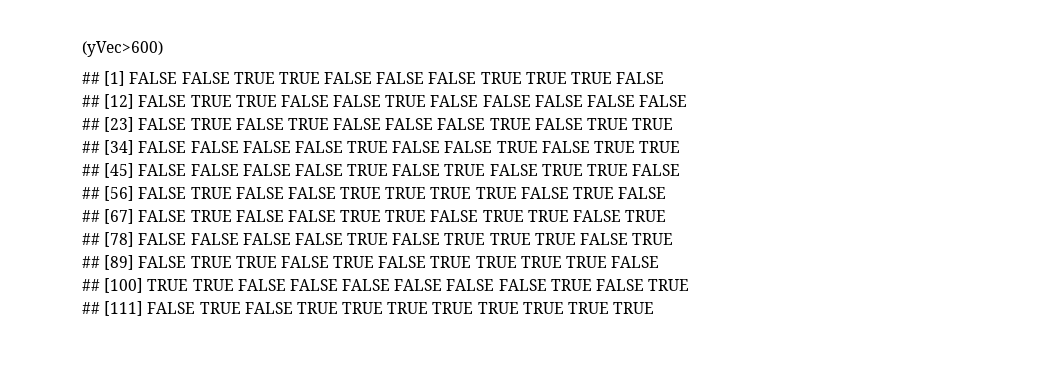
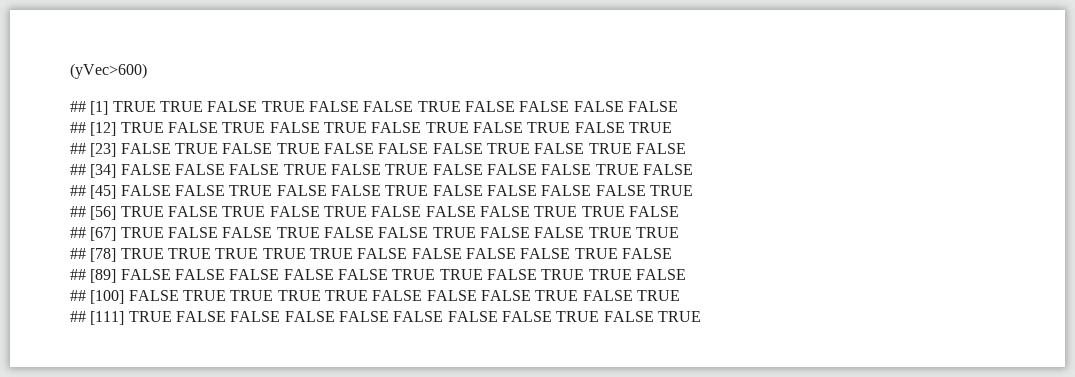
- ## [1] FALSE FALSE TRUE TRUE FALSE FALSE FALSE TRUE TRUE TRUE FALSE
- ## [12] FALSE TRUE TRUE FALSE FALSE TRUE FALSE FALSE FALSE FALSE FALSE
+ ## [1] TRUE TRUE FALSE TRUE FALSE FALSE TRUE FALSE FALSE FALSE FALSE
+ ## [12] TRUE FALSE TRUE FALSE TRUE FALSE TRUE FALSE TRUE FALSE TRUE
- ## [23] FALSE TRUE FALSE TRUE FALSE FALSE FALSE TRUE FALSE TRUE TRUE
+ ## [23] FALSE TRUE FALSE TRUE FALSE FALSE FALSE TRUE FALSE TRUE FALSE
- ## [34] FALSE FALSE FALSE FALSE TRUE FALSE FALSE TRUE FALSE TRUE TRUE
- ## [45] FALSE FALSE FALSE FALSE TRUE FALSE TRUE FALSE TRUE TRUE FALSE
- ## [56] FALSE TRUE FALSE FALSE TRUE TRUE TRUE TRUE FALSE TRUE FALSE
- ## [67] FALSE TRUE FALSE FALSE TRUE TRUE FALSE TRUE TRUE FALSE TRUE
- ## [78] FALSE FALSE FALSE FALSE TRUE FALSE TRUE TRUE TRUE FALSE TRUE
- ## [89] FALSE TRUE TRUE FALSE TRUE FALSE TRUE TRUE TRUE TRUE FALSE
- ## [100] TRUE TRUE FALSE FALSE FALSE FALSE FALSE FALSE TRUE FALSE TRUE
+ ## [34] FALSE FALSE FALSE TRUE FALSE TRUE FALSE FALSE FALSE TRUE FALSE
+ ## [45] FALSE FALSE TRUE FALSE FALSE TRUE FALSE FALSE FALSE FALSE TRUE
+ ## [56] TRUE FALSE TRUE FALSE TRUE FALSE FALSE FALSE TRUE TRUE FALSE
+ ## [67] TRUE FALSE FALSE TRUE FALSE FALSE TRUE FALSE FALSE TRUE TRUE
+ ## [78] TRUE TRUE TRUE TRUE TRUE FALSE FALSE FALSE FALSE TRUE FALSE
+ ## [89] FALSE FALSE FALSE FALSE FALSE TRUE TRUE FALSE TRUE TRUE FALSE
+ ## [100] FALSE TRUE TRUE TRUE TRUE FALSE FALSE FALSE TRUE FALSE TRUE
+ ## [111] TRUE FALSE FALSE FALSE FALSE FALSE FALSE FALSE TRUE FALSE TRUE
- ## [111] FALSE TRUE FALSE TRUE TRUE TRUE TRUE TRUE TRUE TRUE TRUE

